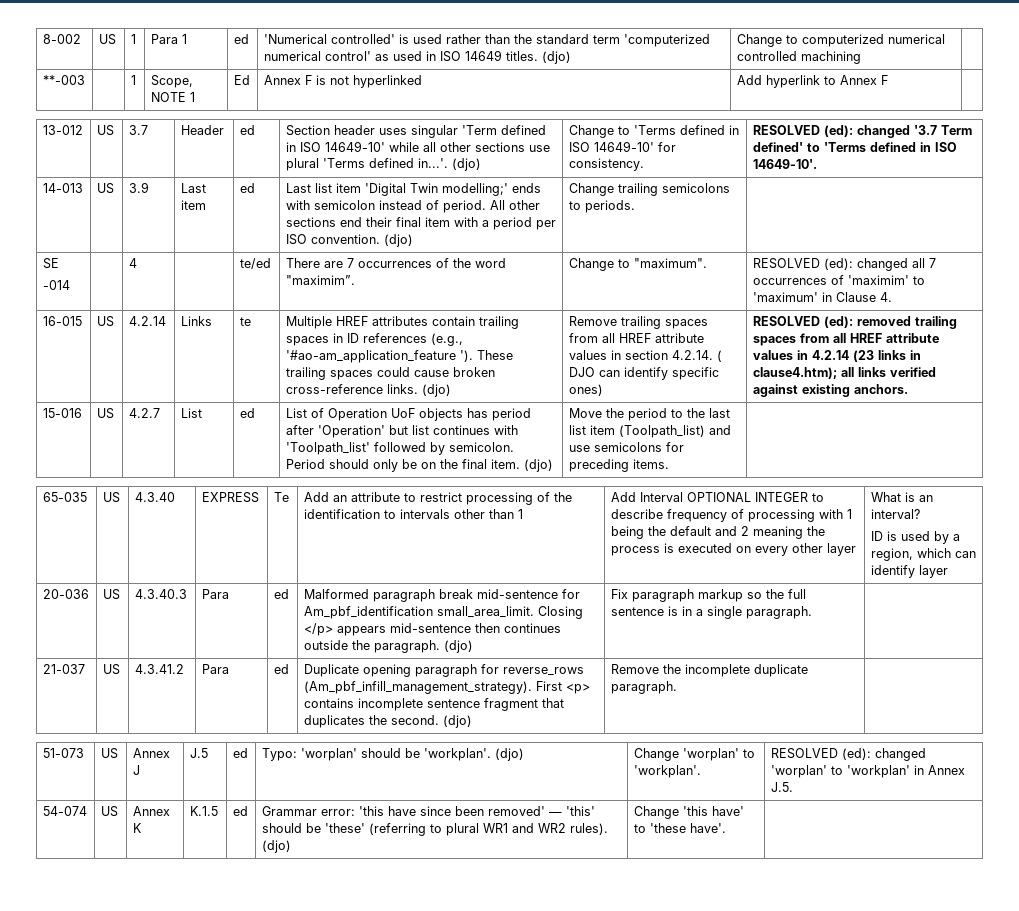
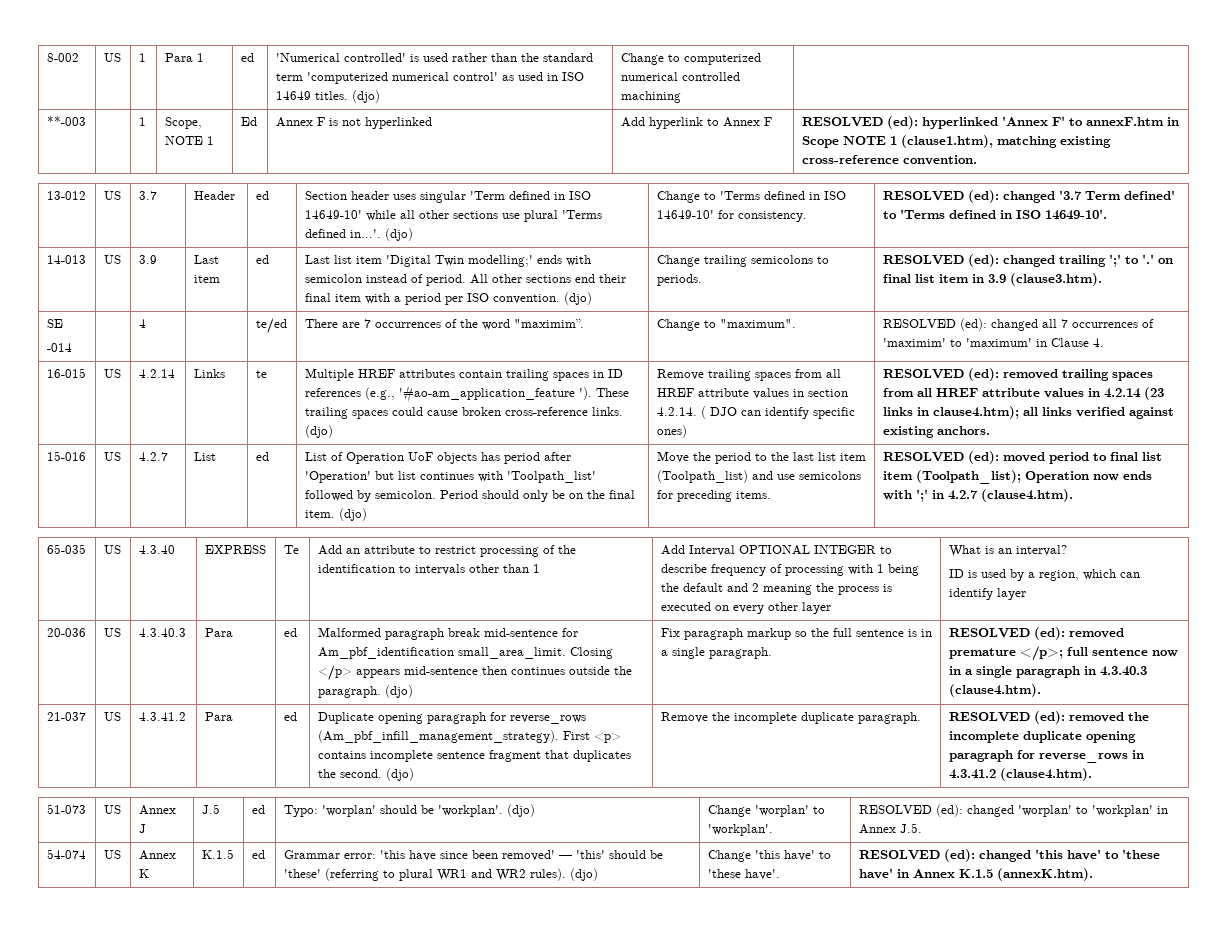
- **-003 | | 1 | Scope, NOTE 1 | Ed | Annex F is not hyperlinked | Add hyperlink to Annex F |
+ **-003 | | 1 | Scope, NOTE 1 | Ed | Annex F is not hyperlinked | Add hyperlink to Annex F | RESOLVED (ed): hyperlinked 'Annex F' to annexF.htm in Scope NOTE 1 (clause1.htm), matching existing cross-reference convention.
+ RESOLVED (ed): changed trailing ';' to '.' on final list item in 3.9 (clause3.htm).
+ RESOLVED (ed): moved period to final list item (Toolpath_list); Operation now ends with ';' in 4.2.7 (clause4.htm).
+ RESOLVED (ed): removed premature </p>; full sentence now in a single paragraph in 4.3.40.3 (clause4.htm).
- 21-037 | US | 4.3.41.2 | Para | ed | Duplicate opening paragraph for reverse_rows (Am_pbf_infill_management_strategy). First <p> contains incomplete sentence fragment that duplicates the second. (djo) | Remove the incomplete duplicate paragraph. |
+ 21-037 | US | 4.3.41.2 | Para | ed | Duplicate opening paragraph for reverse_rows (Am_pbf_infill_management_strategy). First <p> contains incomplete sentence fragment that duplicates the second. (djo) | Remove the incomplete duplicate paragraph. | RESOLVED (ed): removed the incomplete duplicate opening paragraph for reverse_rows in 4.3.41.2 (clause4.htm).
+ RESOLVED (ed): changed 'this have' to 'these have' in Annex K.1.5 (annexK.htm).

